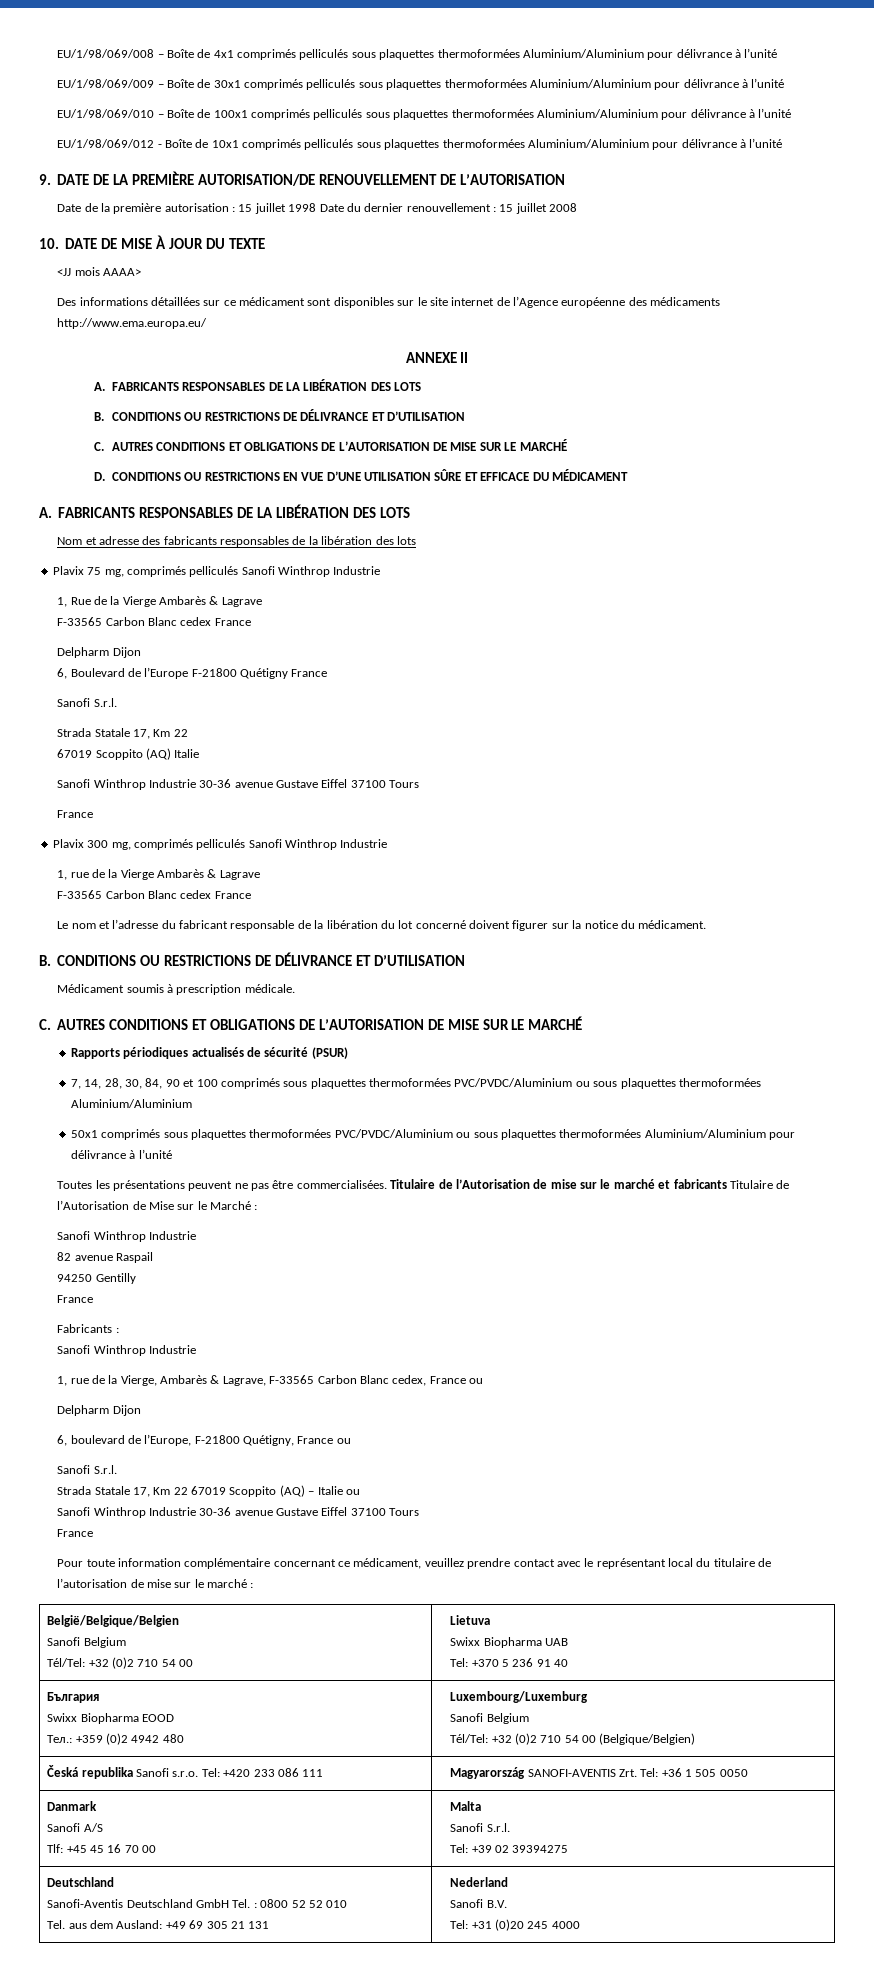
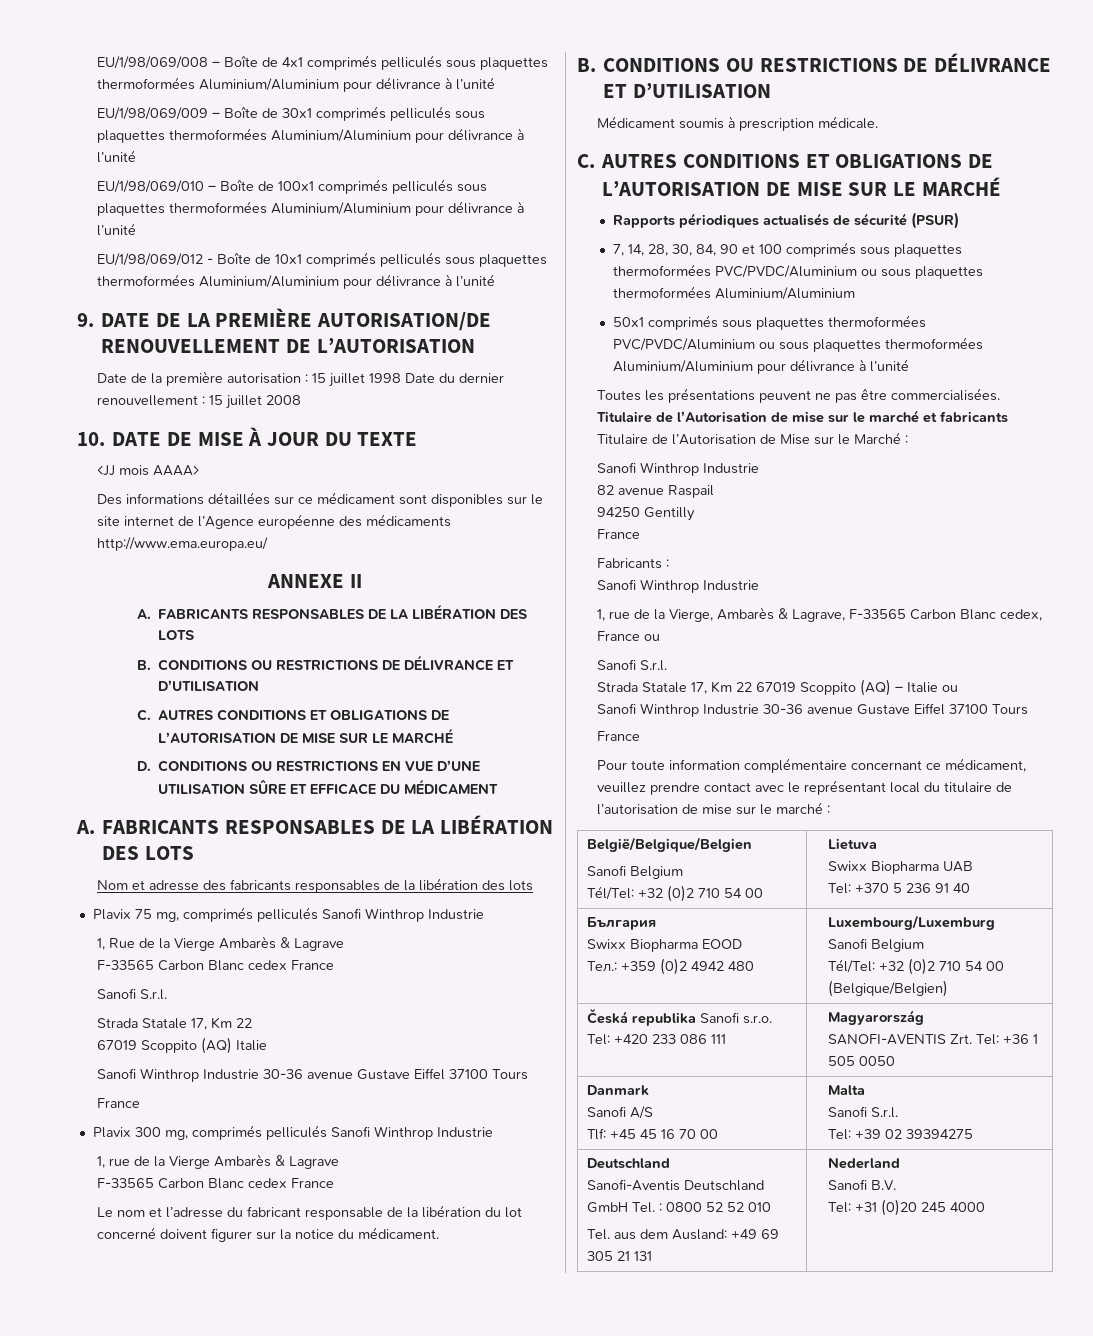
  1, Rue de la Vierge Ambarès & Lagrave
  F-33565 Carbon Blanc cedex France
- Delpharm Dijon
- 6, Boulevard de l’Europe F-21800 Quétigny France
  1, rue de la Vierge, Ambarès & Lagrave, F-33565 Carbon Blanc cedex, France ou
- Delpharm Dijon
- 6, boulevard de l’Europe, F-21800 Quétigny, France ou

